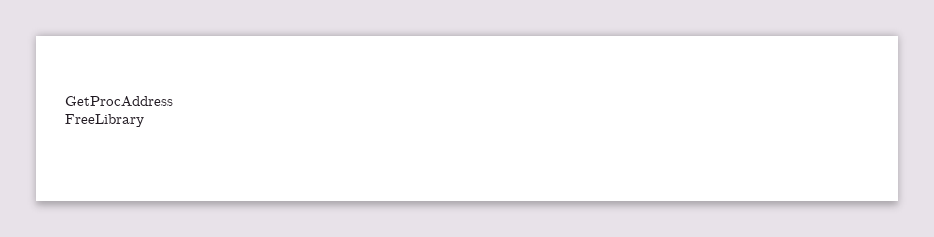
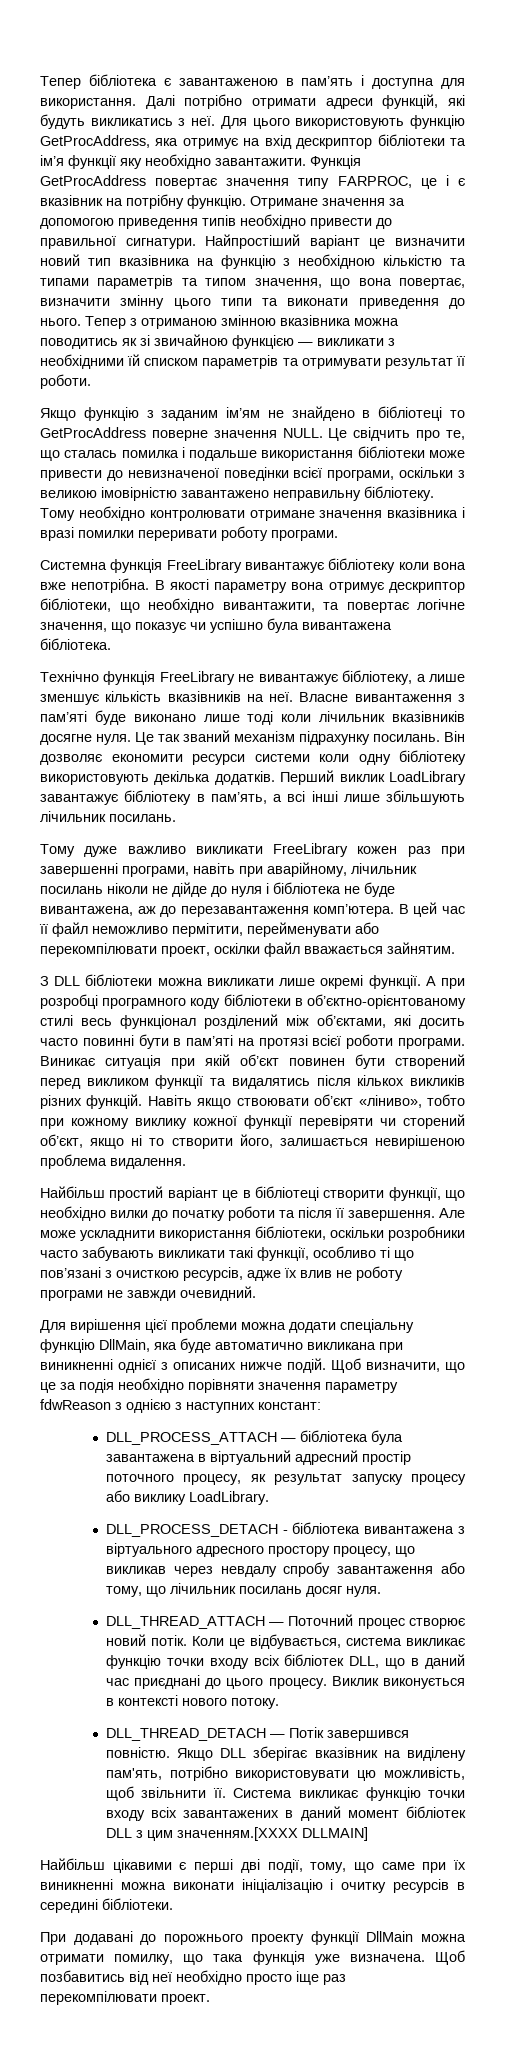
- GetProcAddress
- FreeLibrary
+ Тепер бібліотека є завантаженою в пам’ять і доступна для використання. Далі потрібно отримати адреси функцій, які будуть викликатись з неї. Для цього використовують функцію GetProcAddress, яка отримує на вхід дескриптор бібліотеки та ім’я функції яку необхідно завантажити. Функція GetProcAddress повертає значення типу FARPROC, це і є вказівник на потрібну функцію. Отримане значення за допомогою приведення типів необхідно привести до правильної сигнатури. Найпростіший варіант це визначити новий тип вказівника на функцію з необхідною кількістю та типами параметрів та типом значення, що вона повертає, визначити змінну цього типи та виконати приведення до нього. Тепер з отриманою змінною вказівника можна поводитись як зі звичайною функцією — викликати з необхідними їй списком параметрів та отримувати результат її роботи.
+ Якщо функцію з заданим ім’ям не знайдено в бібліотеці то GetProcAddress поверне значення NULL. Це свідчить про те, що сталась помилка і подальше використання бібліотеки може привести до невизначеної поведінки всієї програми, оскільки з великою імовірністю завантажено неправильну бібліотеку. Тому необхідно контролювати отримане значення вказівника і вразі помилки переривати роботу програми.
+ Системна функція FreeLibrary вивантажує бібліотеку коли вона вже непотрібна. В якості параметру вона отримує дескриптор бібліотеки, що необхідно вивантажити, та повертає логічне значення, що показує чи успішно була вивантажена бібліотека.
+ Технічно функція FreeLibrary не вивантажує бібліотеку, а лише зменшує кількість вказівників на неї. Власне вивантаження з пам’яті буде виконано лише тоді коли лічильник вказівників досягне нуля. Це так званий механізм підрахунку посилань. Він дозволяє економити ресурси системи коли одну бібліотеку використовують декілька додатків. Перший виклик LoadLibrary завантажує бібліотеку в пам’ять, а всі інші лише збільшують лічильник посилань.
+ Тому дуже важливо викликати FreeLibrary кожен раз при завершенні програми, навіть при аварійному, лічильник посилань ніколи не дійде до нуля і бібліотека не буде вивантажена, аж до перезавантаження комп’ютера. В цей час її файл неможливо пермітити, перейменувати або перекомпілювати проект, оскілки файл вважається зайнятим.
+ З DLL бібліотеки можна викликати лише окремі функції. А при розробці програмного коду бібліотеки в об’єктно-орієнтованому стилі весь функціонал розділений між об’єктами, які досить часто повинні бути в пам’яті на протязі всієї роботи програми. Виникає ситуація при якій об’єкт повинен бути створений перед викликом функції та видалятись після кількох викликів різних функцій. Навіть якщо ствоювати об’єкт «ліниво», тобто при кожному виклику кожної функції перевіряти чи сторений об’єкт, якщо ні то створити його, залишається невирішеною проблема видалення.
+ Найбільш простий варіант це в бібліотеці створити функції, що необхідно вилки до початку роботи та після її завершення. Але може ускладнити використання бібліотеки, оскільки розробники часто забувають викликати такі функції, особливо ті що пов’язані з очисткою ресурсів, адже їх влив не роботу програми не завжди очевидний.
+ Для вирішення цієї проблеми можна додати спеціальну функцію DllMain, яка буде автоматично викликана при виникненні однієї з описаних нижче подій. Щоб визначити, що це за подія необхідно порівняти значення параметру fdwReason з однією з наступних констант:
+ DLL_PROCESS_ATTACH — бібліотека була завантажена в віртуальний адресний простір поточного процесу, як результат запуску процесу або виклику LoadLibrary.
+ DLL_PROCESS_DETACH - бібліотека вивантажена з віртуального адресного простору процесу, що викликав через невдалу спробу завантаження або тому, що лічильник посилань досяг нуля.
+ DLL_THREAD_ATTACH — Поточний процес створює новий потік. Коли це відбувається, система викликає функцію точки входу всіх бібліотек DLL, що в даний час приєднані до цього процесу. Виклик виконується в контексті нового потоку.
+ DLL_THREAD_DETACH — Потік завершився повністю. Якщо DLL зберігає вказівник на виділену пам'ять, потрібно використовувати цю можливість, щоб звільнити її. Система викликає функцію точки входу всіх завантажених в даний момент бібліотек DLL з цим значенням.[XXXX DLLMAIN]
+ Найбільш цікавими є перші дві події, тому, що саме при їх виникненні можна виконати ініціалізацію і очитку ресурсів в середині бібліотеки.
+ При додавані до порожнього проекту функції DllMain можна отримати помилку, що така функція уже визначена. Щоб позбавитись від неї необхідно просто іще раз перекомпілювати проект.

